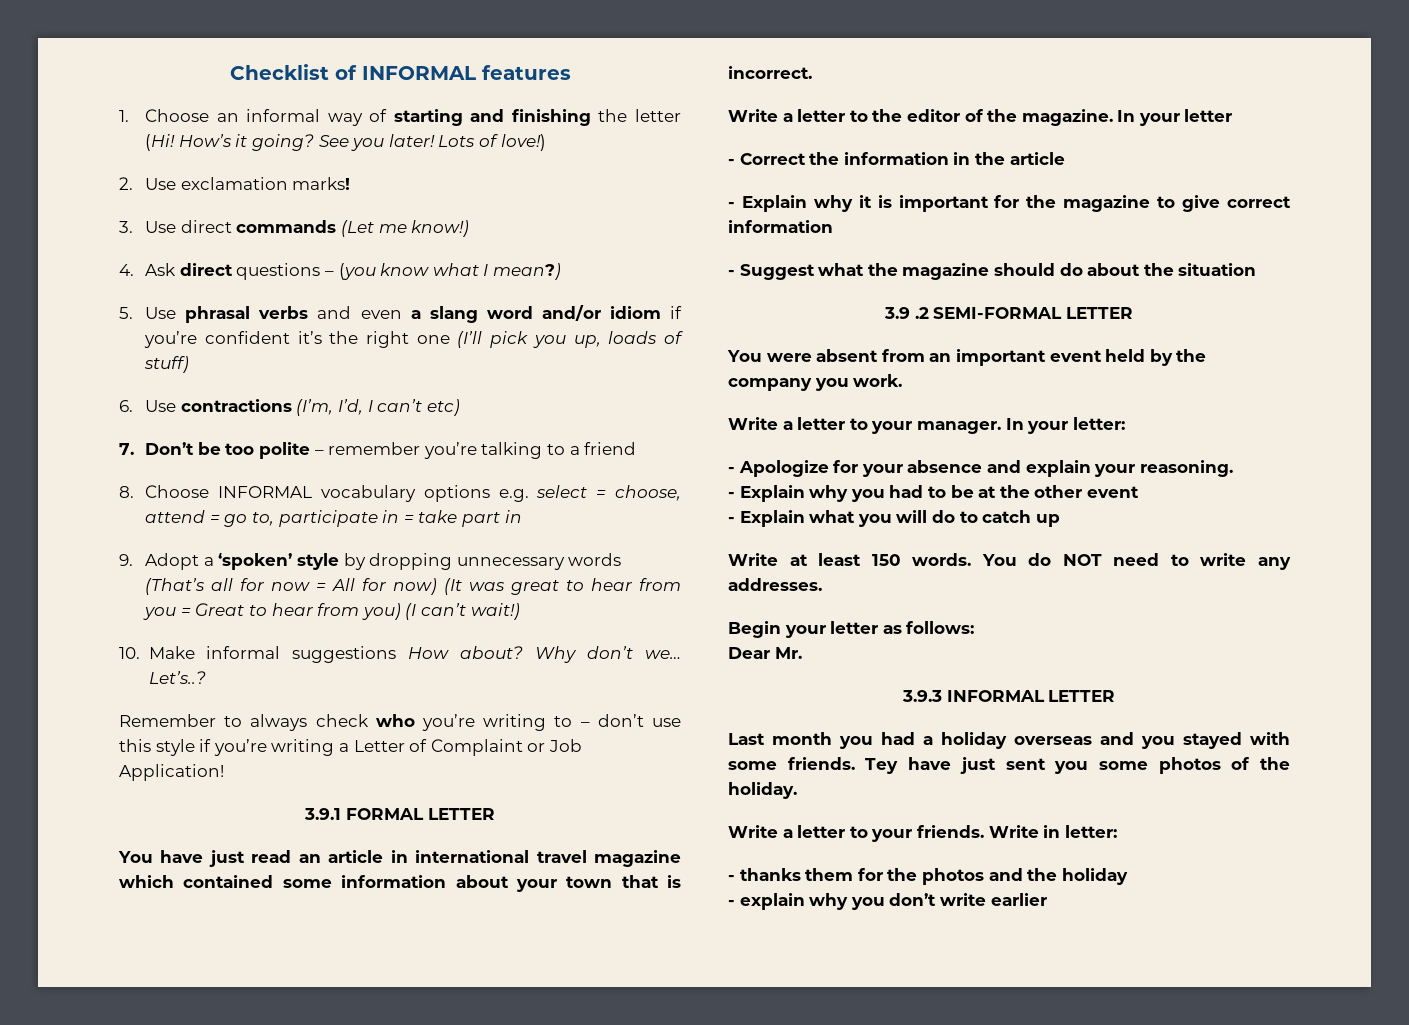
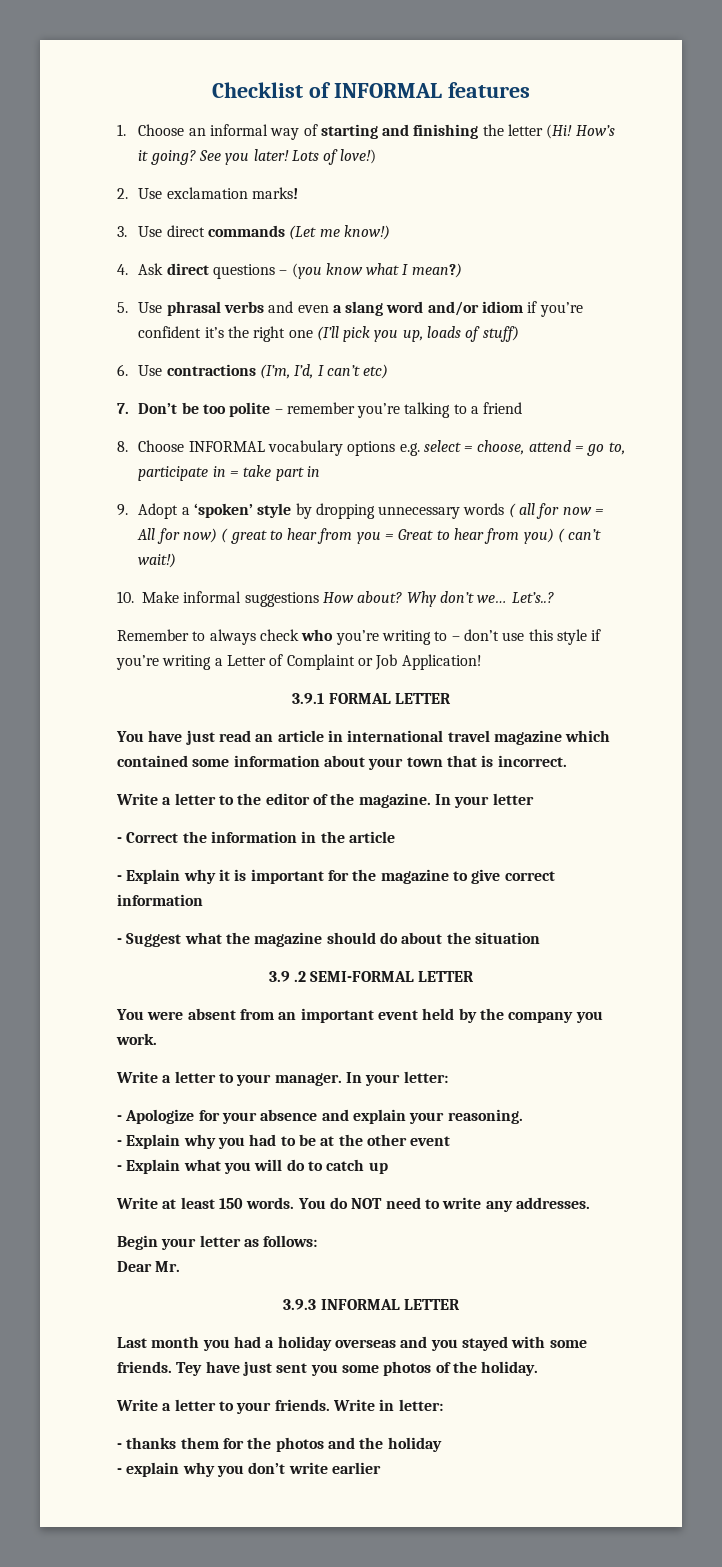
- 9. Adopt a ‘spoken’ style by dropping unnecessary words (That’s all for now = All for now) (It was great to hear from you = Great to hear from you) (I can’t wait!)
+ 9. Adopt a ‘spoken’ style by dropping unnecessary words ( all for now = All for now) ( great to hear from you = Great to hear from you) ( can’t wait!)

